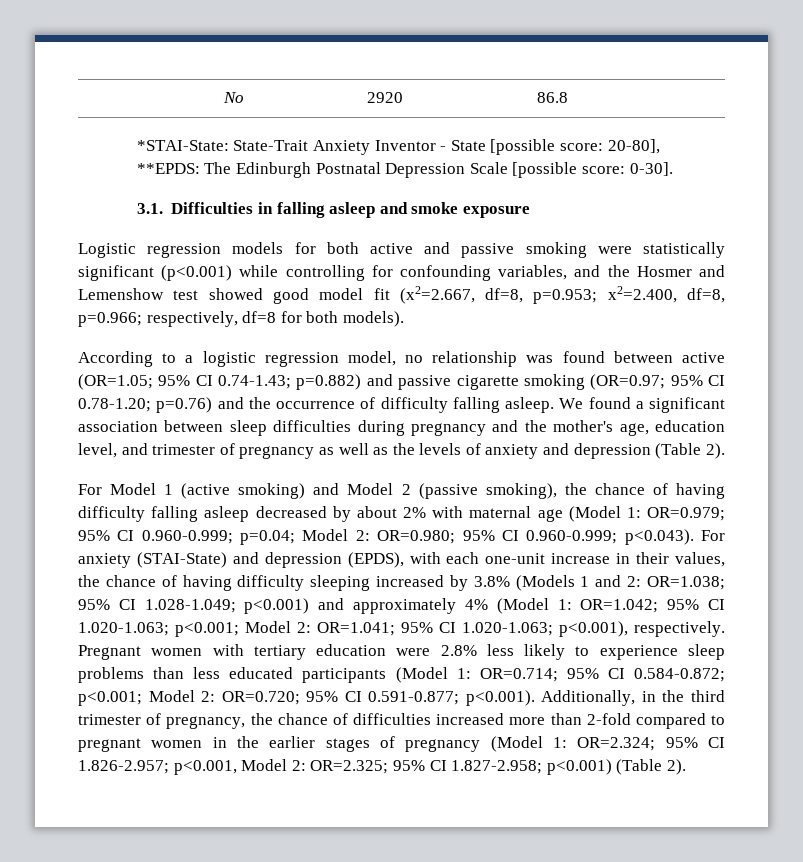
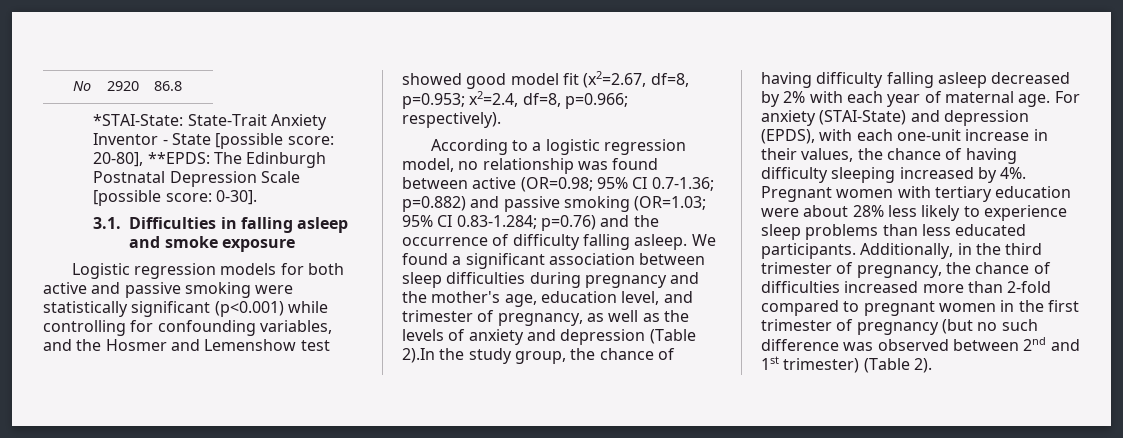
- Logistic regression models for both active and passive smoking were statistically significant (p<0.001) while controlling for confounding variables, and the Hosmer and Lemenshow test showed good model fit (x2=2.667, df=8, p=0.953; x2=2.400, df=8, p=0.966; respectively, df=8 for both models).
+ Logistic regression models for both active and passive smoking were statistically significant (p<0.001) while controlling for confounding variables, and the Hosmer and Lemenshow test showed good model fit (x2=2.67, df=8, p=0.953; x2=2.4, df=8, p=0.966; respectively).
- According to a logistic regression model, no relationship was found between active (OR=1.05; 95% CI 0.74-1.43; p=0.882) and passive cigarette smoking (OR=0.97; 95% CI 0.78-1.20; p=0.76) and the occurrence of difficulty falling asleep.
+ According to a logistic regression model, no relationship was found between active (OR=0.98; 95% CI 0.7-1.36; p=0.882) and passive smoking (OR=1.03; 95% CI 0.83-1.284; p=0.76) and the occurrence of difficulty falling asleep.
- We found a significant association between sleep difficulties during pregnancy and the mother's age, education level, and trimester of pregnancy as well as the levels of anxiety and depression (Table 2).
- For Model 1 (active smoking) and Model 2 (passive smoking), the chance of having difficulty falling asleep decreased by about 2% with maternal age (Model 1: OR=0.979; 95% CI 0.960-0.999; p=0.04; Model 2: OR=0.980; 95% CI 0.960-0.999; p<0.043). For anxiety (STAI-State) and depression (EPDS), with each one-unit increase in their values, the chance of having difficulty sleeping increased by 3.8% (Models 1 and 2: OR=1.038; 95% CI 1.028-1.049; p<0.001) and approximately 4% (Model 1: OR=1.042; 95% CI 1.020-1.063; p<0.001; Model 2: OR=1.041; 95% CI 1.020-1.063; p<0.001), respectively.
+ We found a significant association between sleep difficulties during pregnancy and the mother's age, education level, and trimester of pregnancy, as well as the levels of anxiety and depression (Table 2).In the study group, the chance of having difficulty falling asleep decreased by 2% with each year of maternal age. For anxiety (STAI-State) and depression (EPDS), with each one-unit increase in their values, the chance of having difficulty sleeping increased by 4%.
- Pregnant women with tertiary education were 2.8% less likely to experience sleep problems than less educated participants (Model 1: OR=0.714; 95% CI 0.584-0.872; p<0.001; Model 2: OR=0.720; 95% CI 0.591-0.877; p<0.001). Additionally, in the third trimester of pregnancy, the chance of difficulties increased more than 2-fold compared to pregnant women in the earlier stages of pregnancy (Model 1: OR=2.324; 95% CI 1.826-2.957; p<0.001, Model 2: OR=2.325; 95% CI 1.827-2.958; p<0.001) (Table 2).
+ Pregnant women with tertiary education were about 28% less likely to experience sleep problems than less educated participants. Additionally, in the third trimester of pregnancy, the chance of difficulties increased more than 2-fold compared to pregnant women in the first trimester of pregnancy (but no such difference was observed between 2nd and 1st trimester) (Table 2).

